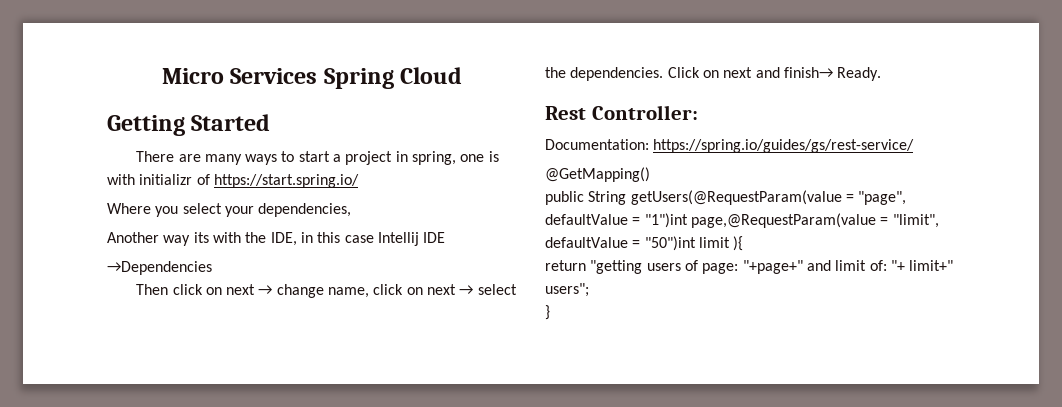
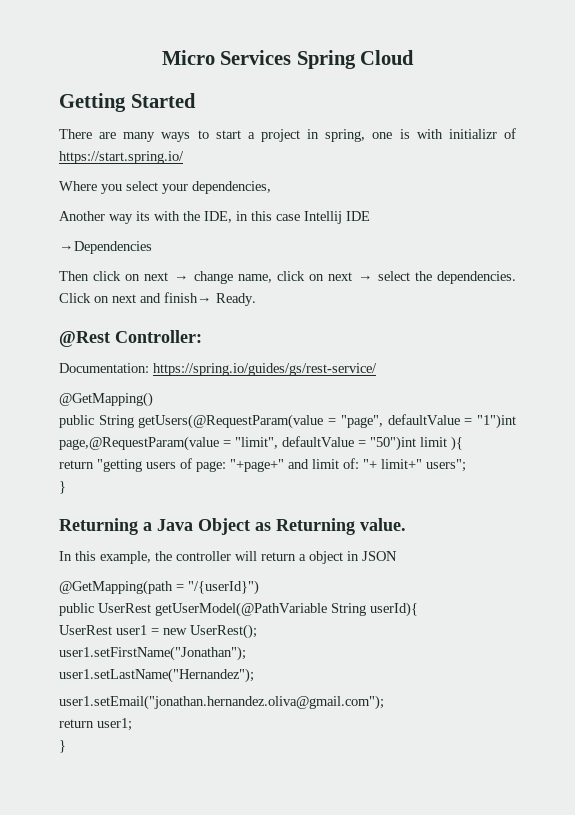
- Rest Controller:
+ @Rest Controller:
+ Returning a Java Object as Returning value.
+ In this example, the controller will return a object in JSON
+ @GetMapping(path = "/{userId}")
+ public UserRest getUserModel(@PathVariable String userId){
+ UserRest user1 = new UserRest();
+ user1.setFirstName("Jonathan");
+ user1.setLastName("Hernandez");
+ user1.setEmail("jonathan.hernandez.oliva@gmail.com");
+ return user1;
+ }

